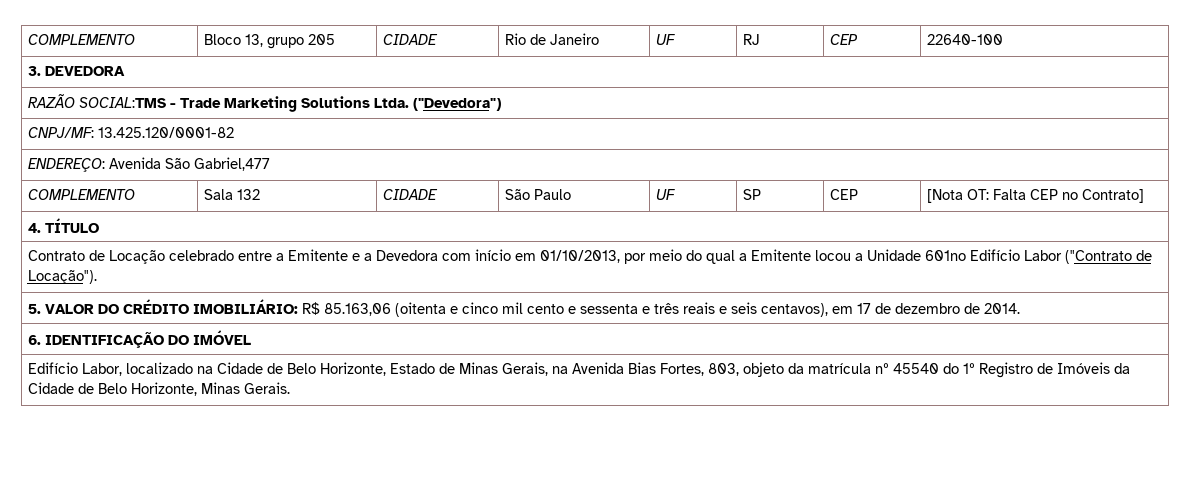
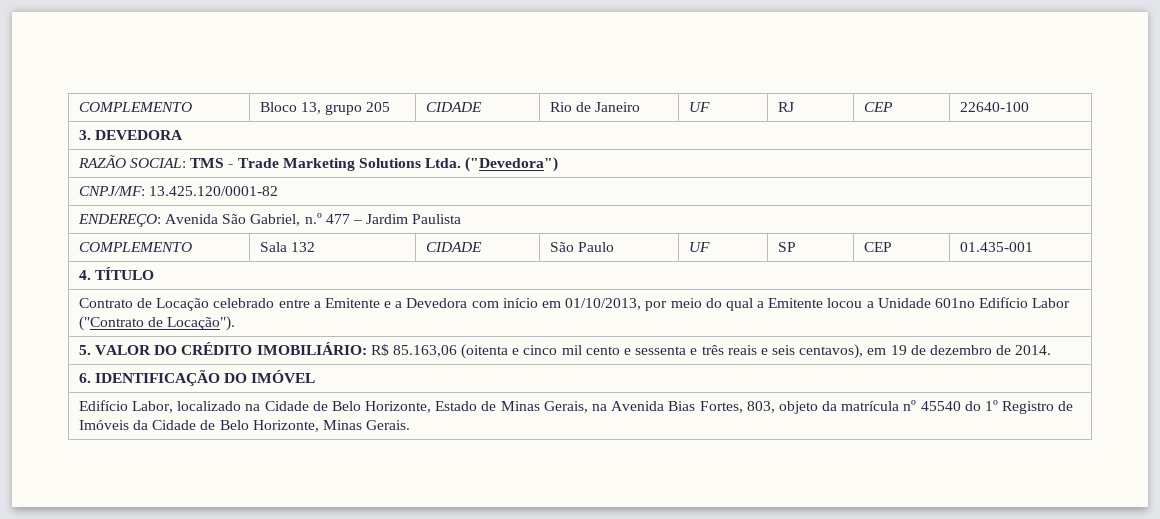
- RAZÃO SOCIAL:TMS - Trade Marketing Solutions Ltda. ("Devedora")
+ RAZÃO SOCIAL: TMS - Trade Marketing Solutions Ltda. ("Devedora")
- ENDEREÇO: Avenida São Gabriel,477
+ ENDEREÇO: Avenida São Gabriel, n.º 477 – Jardim Paulista
- COMPLEMENTO | Sala 132 | CIDADE | São Paulo | UF | SP | CEP | [Nota OT: Falta CEP no Contrato]
+ COMPLEMENTO | Sala 132 | CIDADE | São Paulo | UF | SP | CEP | 01.435-001
- 5. VALOR DO CRÉDITO IMOBILIÁRIO: R$ 85.163,06 (oitenta e cinco mil cento e sessenta e três reais e seis centavos), em 17 de dezembro de 2014.
+ 5. VALOR DO CRÉDITO IMOBILIÁRIO: R$ 85.163,06 (oitenta e cinco mil cento e sessenta e três reais e seis centavos), em 19 de dezembro de 2014.

